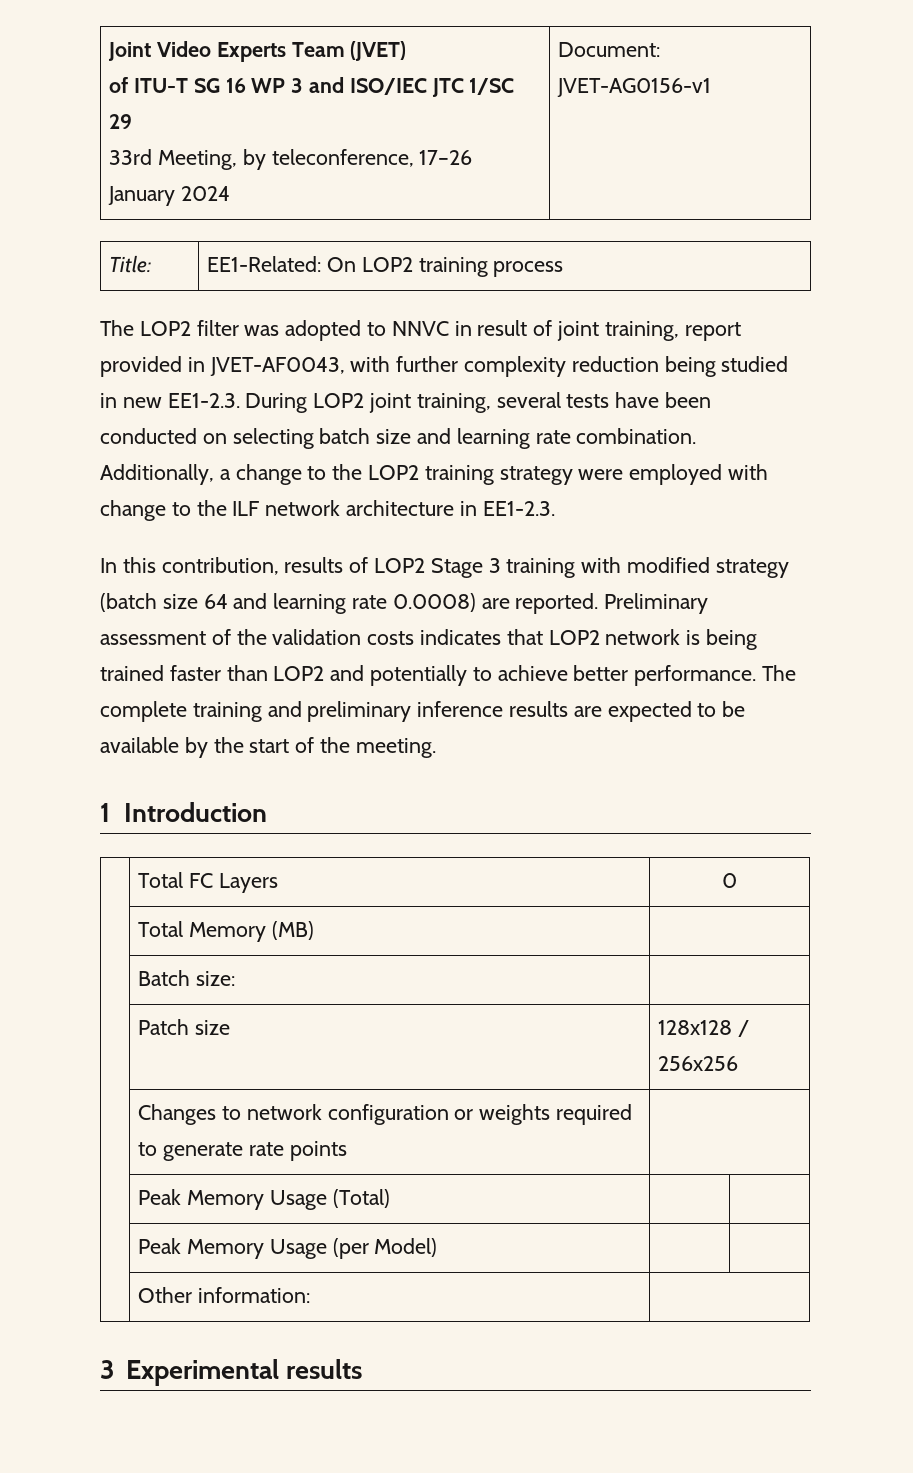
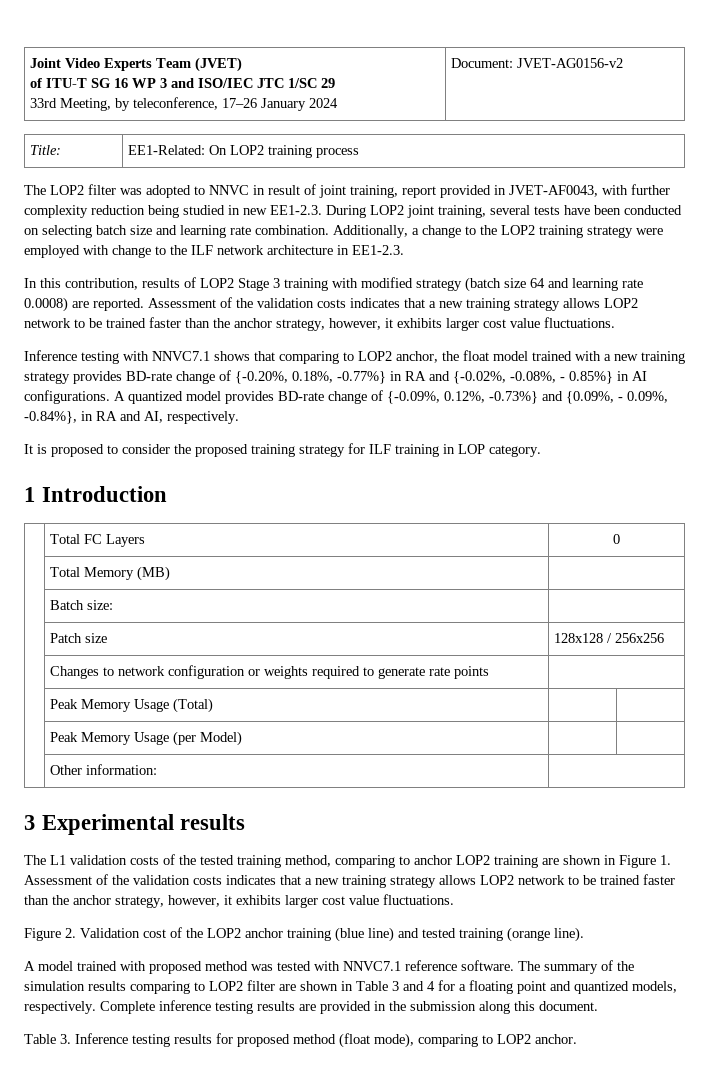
  Joint Video Experts Team (JVET)
  of ITU-T SG 16 WP 3 and ISO/IEC JTC 1/SC 29
- 33rd Meeting, by teleconference, 17–26 January 2024 | Document: JVET-AG0156-v1
+ 33rd Meeting, by teleconference, 17–26 January 2024 | Document: JVET-AG0156-v2
- In this contribution, results of LOP2 Stage 3 training with modified strategy (batch size 64 and learning rate 0.0008) are reported. Preliminary assessment of the validation costs indicates that LOP2 network is being trained faster than LOP2 and potentially to achieve better performance. The complete training and preliminary inference results are expected to be available by the start of the meeting.
+ In this contribution, results of LOP2 Stage 3 training with modified strategy (batch size 64 and learning rate 0.0008) are reported. Assessment of the validation costs indicates that a new training strategy allows LOP2 network to be trained faster than the anchor strategy, however, it exhibits larger cost value fluctuations.
+ Inference testing with NNVC7.1 shows that comparing to LOP2 anchor, the float model trained with a new training strategy provides BD-rate change of {-0.20%, 0.18%, -0.77%} in RA and {-0.02%, -0.08%, - 0.85%} in AI configurations. A quantized model provides BD-rate change of {-0.09%, 0.12%, -0.73%} and {0.09%, - 0.09%, -0.84%}, in RA and AI, respectively.
+ It is proposed to consider the proposed training strategy for ILF training in LOP category.
+ The L1 validation costs of the tested training method, comparing to anchor LOP2 training are shown in Figure 1. Assessment of the validation costs indicates that a new training strategy allows LOP2 network to be trained faster than the anchor strategy, however, it exhibits larger cost value fluctuations.
+ Figure 2. Validation cost of the LOP2 anchor training (blue line) and tested training (orange line).
+ A model trained with proposed method was tested with NNVC7.1 reference software. The summary of the simulation results comparing to LOP2 filter are shown in Table 3 and 4 for a floating point and quantized models, respectively. Complete inference testing results are provided in the submission along this document.
+ Table 3. Inference testing results for proposed method (float mode), comparing to LOP2 anchor.

